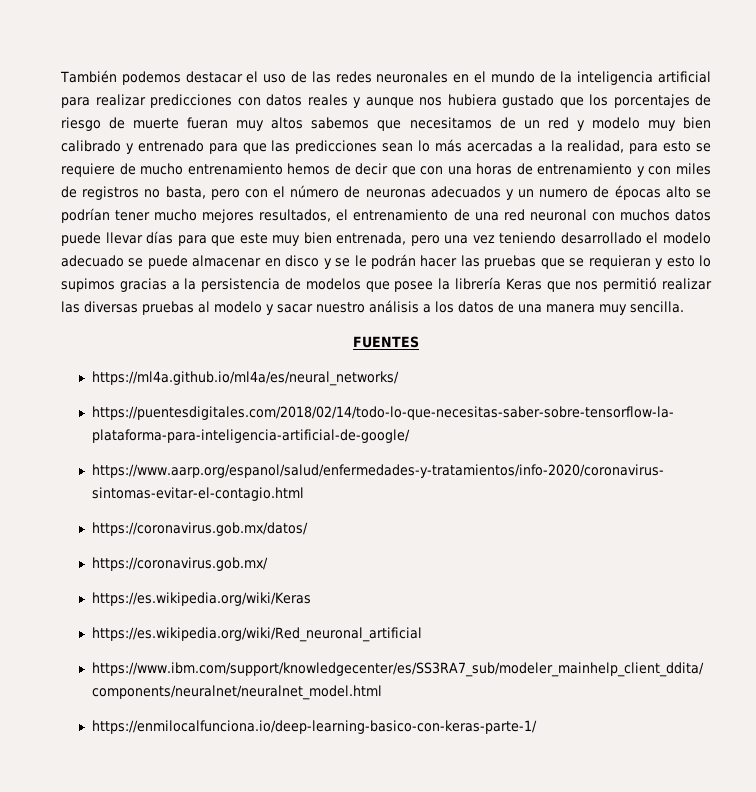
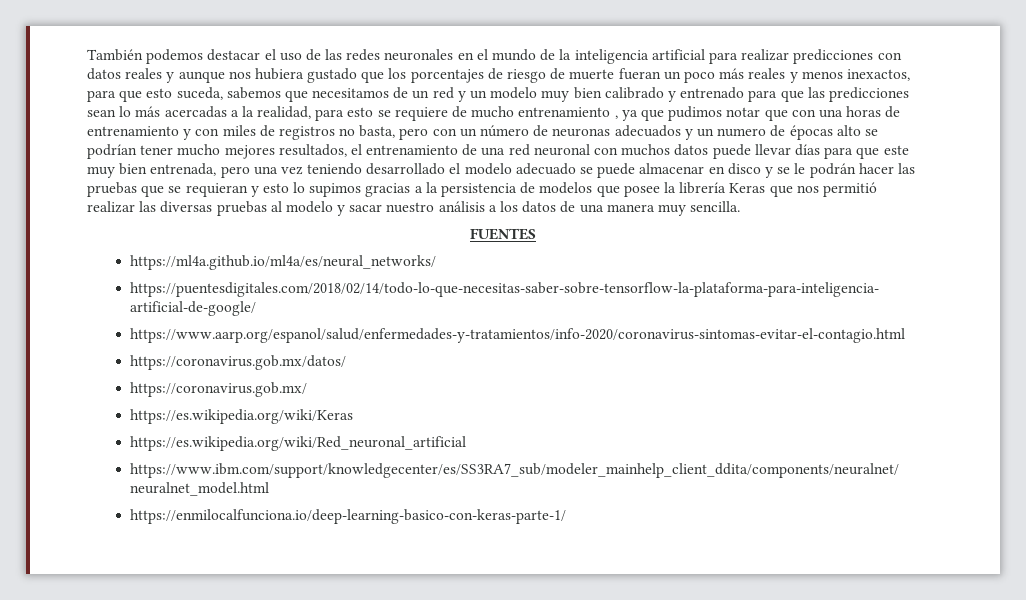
- También podemos destacar el uso de las redes neuronales en el mundo de la inteligencia artificial para realizar predicciones con datos reales y aunque nos hubiera gustado que los porcentajes de riesgo de muerte fueran muy altos sabemos que necesitamos de un red y modelo muy bien calibrado y entrenado para que las predicciones sean lo más acercadas a la realidad, para esto se requiere de mucho entrenamiento hemos de decir que con una horas de entrenamiento y con miles de registros no basta, pero con el número de neuronas adecuados y un numero de épocas alto se podrían tener mucho mejores resultados, el entrenamiento de una red neuronal con muchos datos puede llevar días para que este muy bien entrenada, pero una vez teniendo desarrollado el modelo adecuado se puede almacenar en disco y se le podrán hacer las pruebas que se requieran y esto lo supimos gracias a la persistencia de modelos que posee la librería Keras que nos permitió realizar las diversas pruebas al modelo y sacar nuestro análisis a los datos de una manera muy sencilla.
+ También podemos destacar el uso de las redes neuronales en el mundo de la inteligencia artificial para realizar predicciones con datos reales y aunque nos hubiera gustado que los porcentajes de riesgo de muerte fueran un poco más reales y menos inexactos, para que esto suceda, sabemos que necesitamos de un red y un modelo muy bien calibrado y entrenado para que las predicciones sean lo más acercadas a la realidad, para esto se requiere de mucho entrenamiento , ya que pudimos notar que con una horas de entrenamiento y con miles de registros no basta, pero con un número de neuronas adecuados y un numero de épocas alto se podrían tener mucho mejores resultados, el entrenamiento de una red neuronal con muchos datos puede llevar días para que este muy bien entrenada, pero una vez teniendo desarrollado el modelo adecuado se puede almacenar en disco y se le podrán hacer las pruebas que se requieran y esto lo supimos gracias a la persistencia de modelos que posee la librería Keras que nos permitió realizar las diversas pruebas al modelo y sacar nuestro análisis a los datos de una manera muy sencilla.

